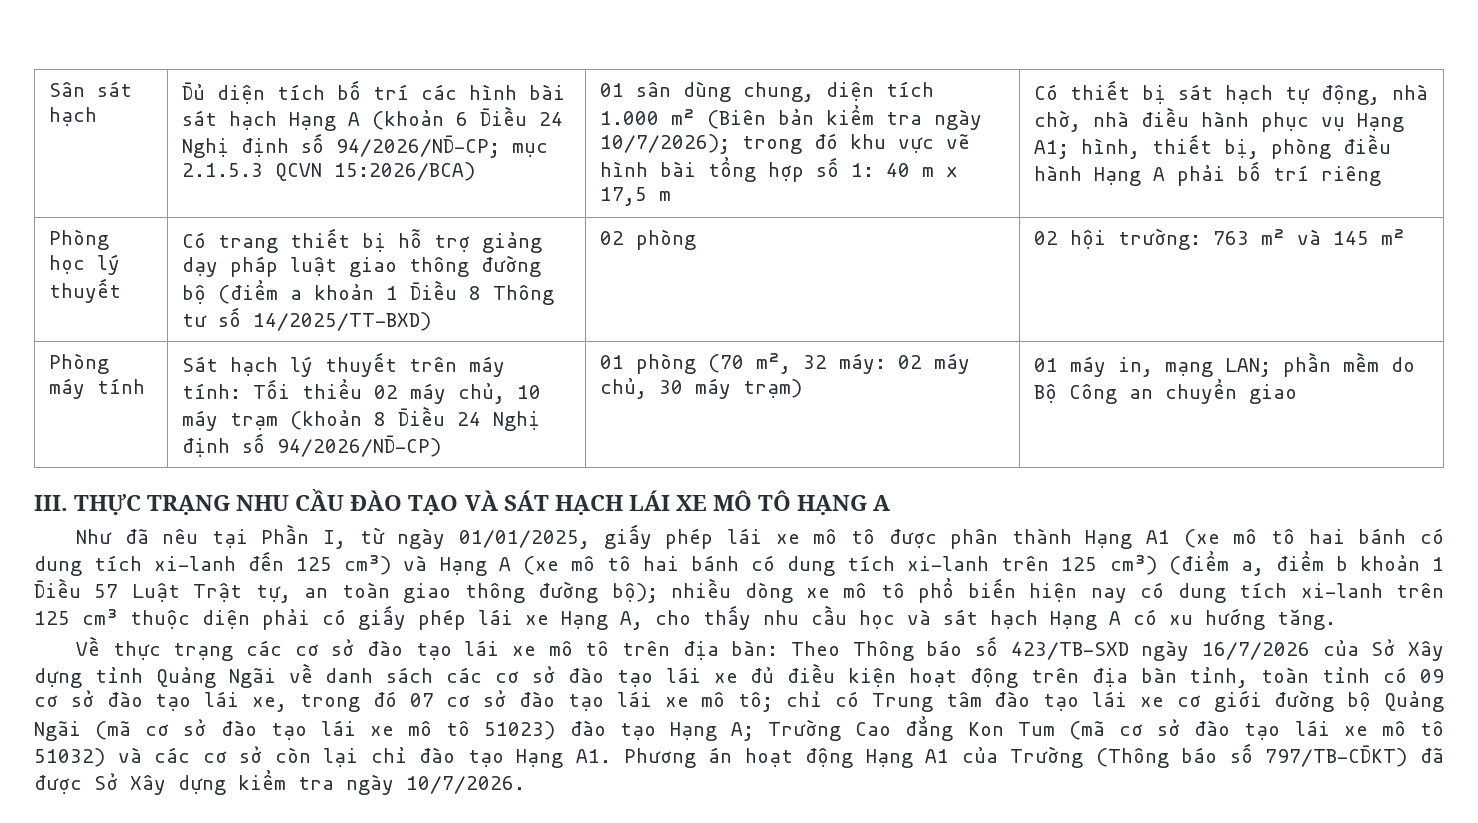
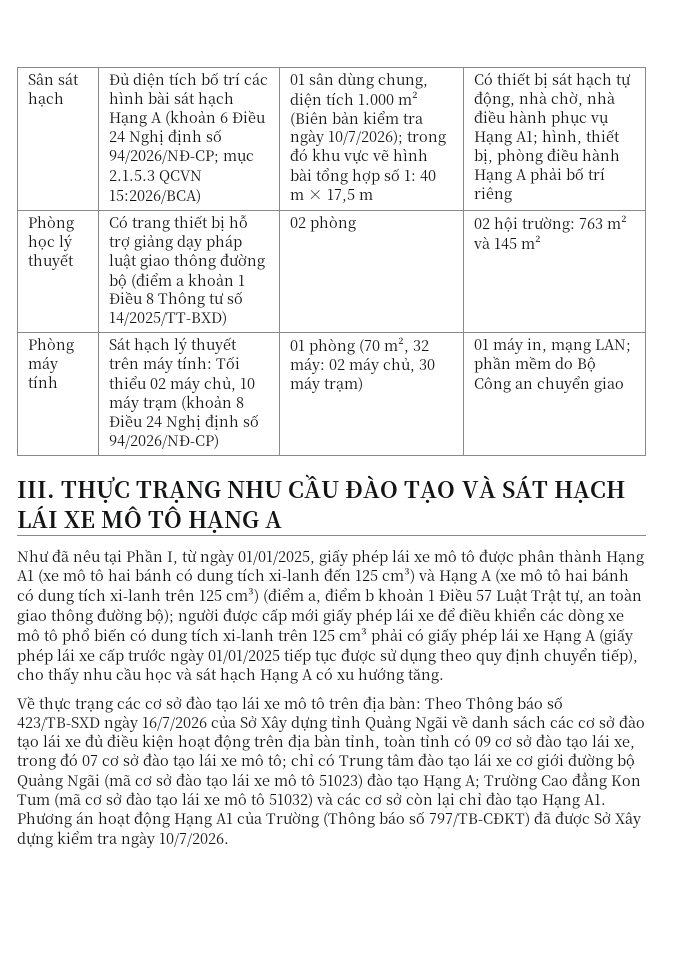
- nhiều dòng xe mô tô phổ biến hiện nay có dung tích xi-lanh trên 125 cm³ thuộc diện phải có giấy phép lái xe Hạng A, cho thấy nhu cầu học và sát hạch Hạng A có xu hướng tăng.
+ người được cấp mới giấy phép lái xe để điều khiển các dòng xe mô tô phổ biến có dung tích xi-lanh trên 125 cm³ phải có giấy phép lái xe Hạng A (giấy phép lái xe cấp trước ngày 01/01/2025 tiếp tục được sử dụng theo quy định chuyển tiếp), cho thấy nhu cầu học và sát hạch Hạng A có xu hướng tăng.

